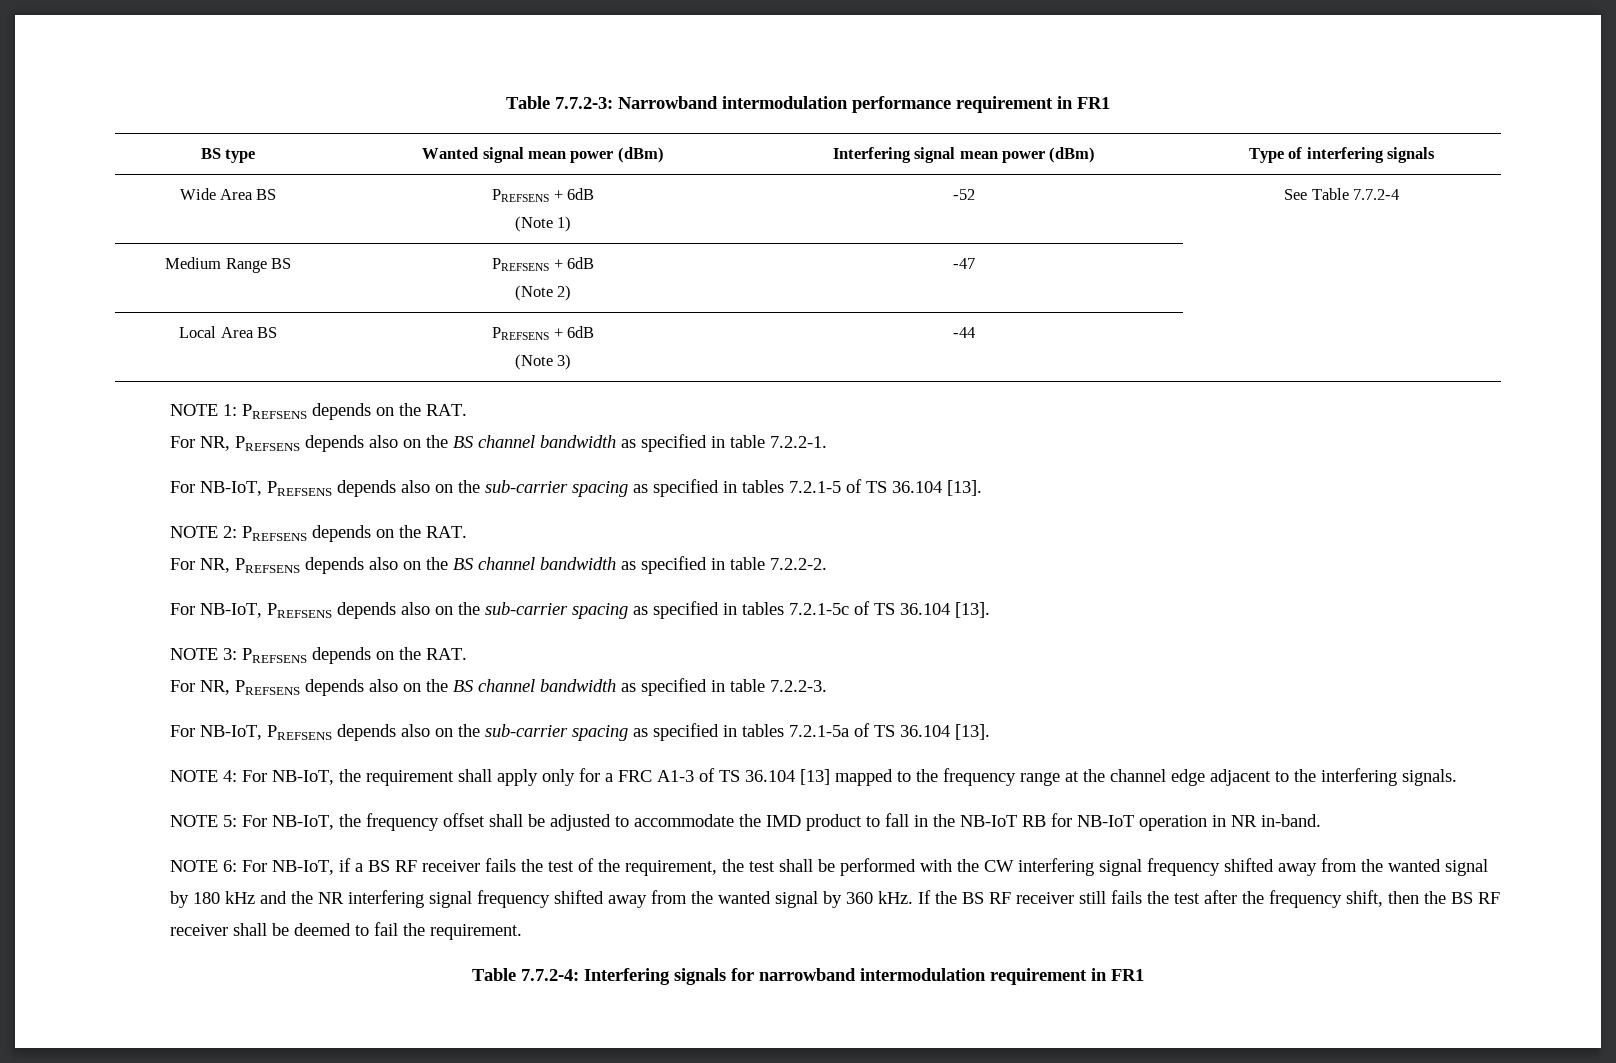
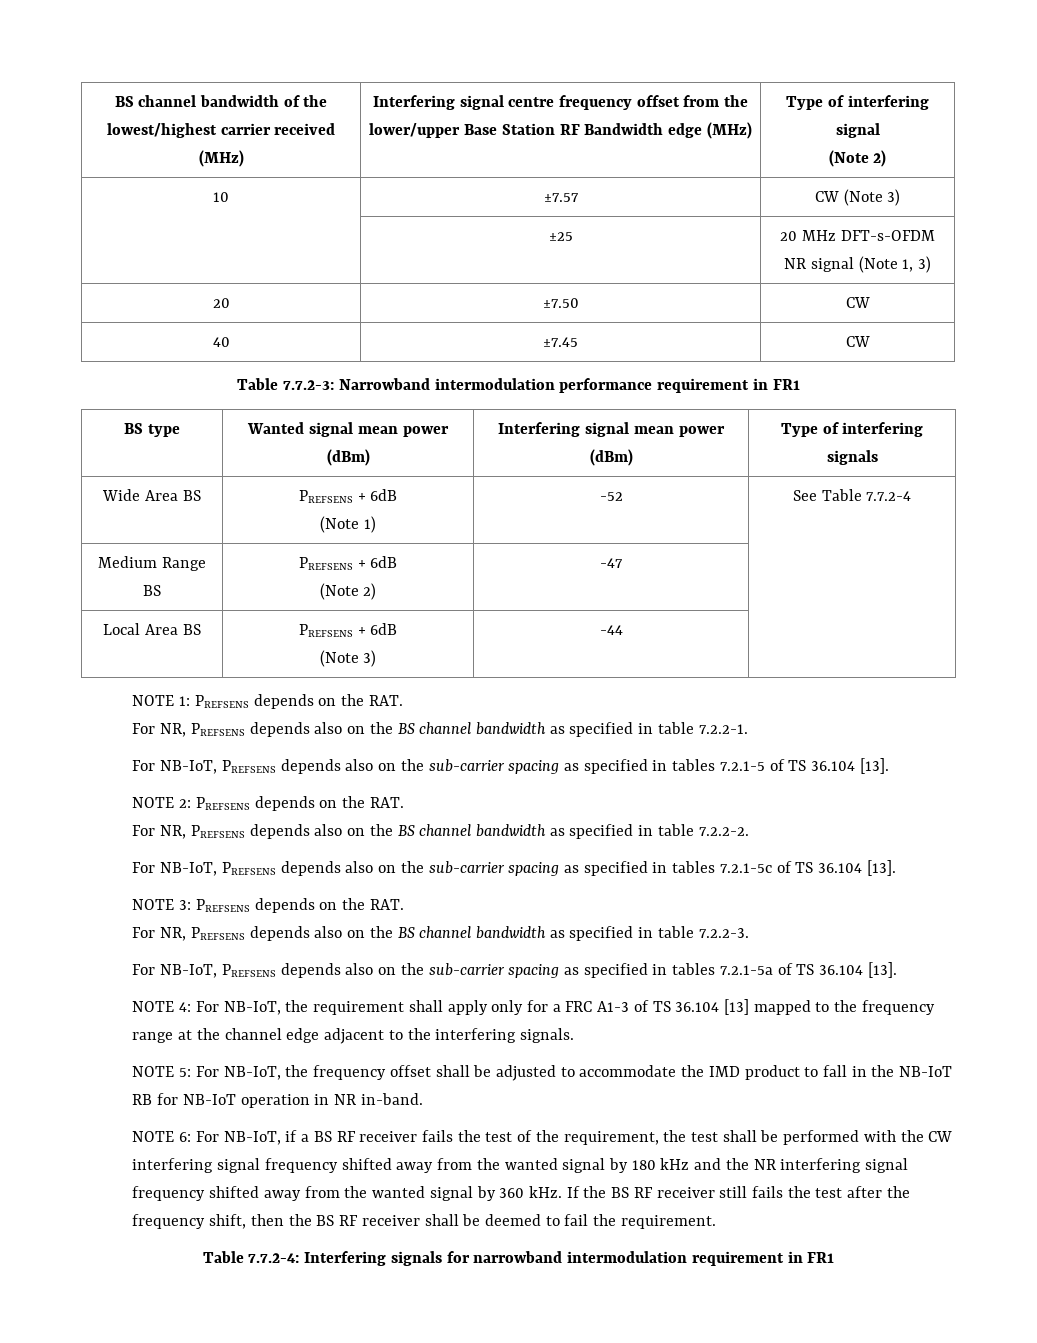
+ BS channel bandwidth of the lowest/highest carrier received (MHz) | Interfering signal centre frequency offset from the lower/upper Base Station RF Bandwidth edge (MHz) | Type of interfering signal
+ (Note 2)
+ 10 | ±7.57 | CW (Note 3)
+ | ±25 | 20 MHz DFT-s-OFDM NR signal (Note 1, 3)
+ 20 | ±7.50 | CW
+ 40 | ±7.45 | CW

